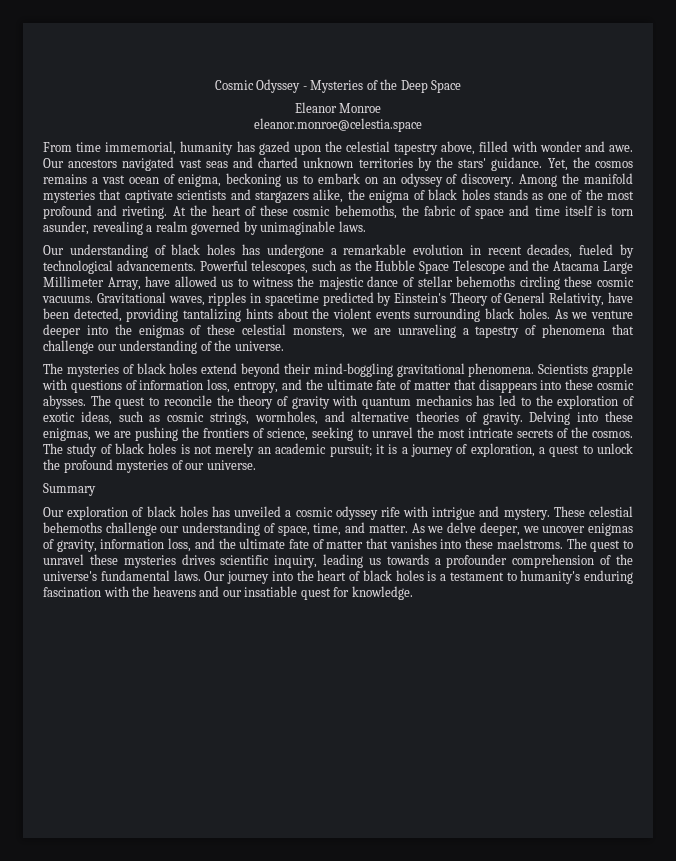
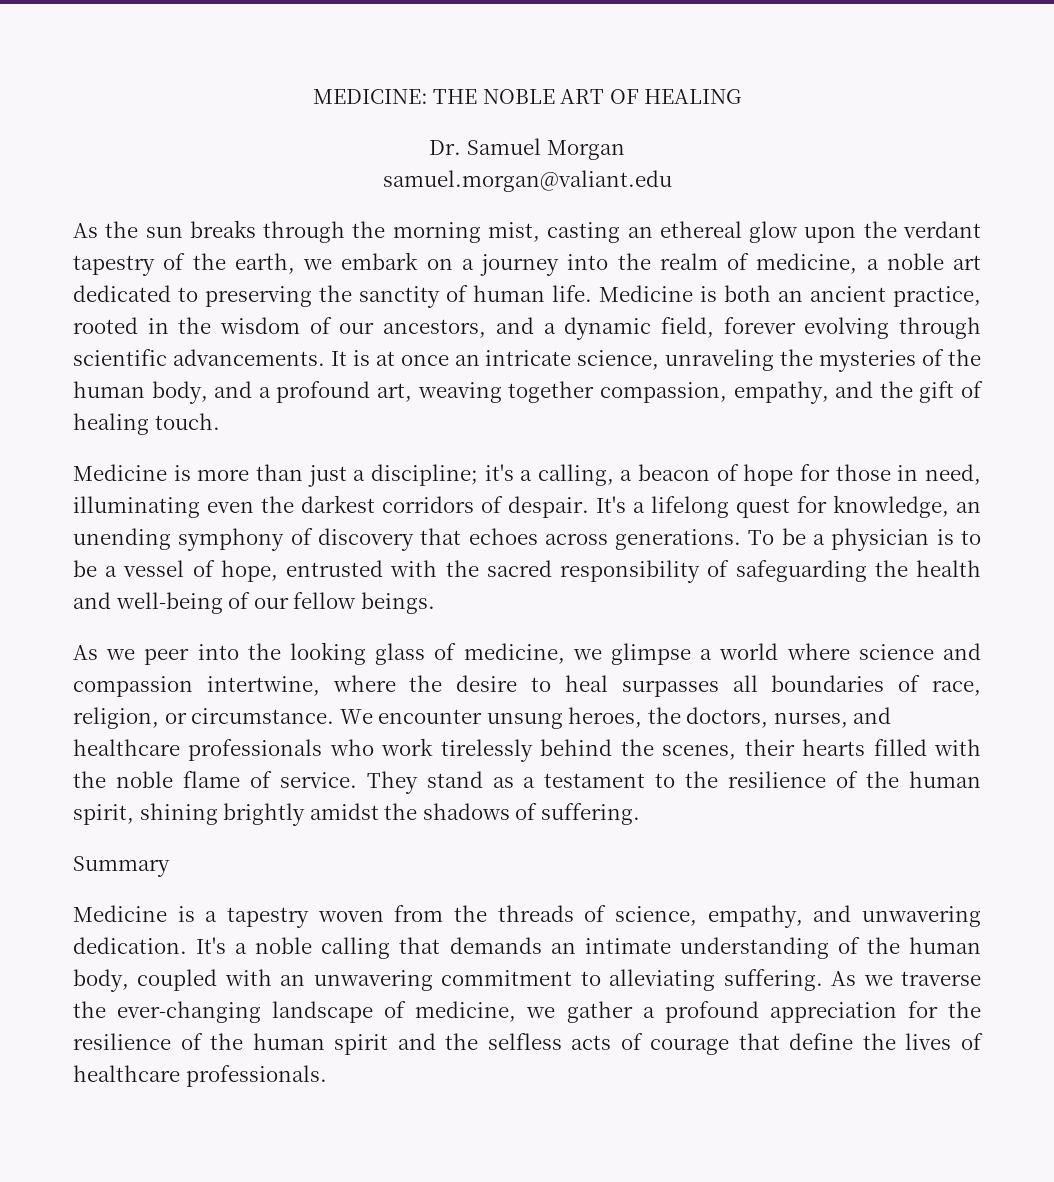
- Cosmic Odyssey - Mysteries of the Deep Space
- Eleanor Monroe
- eleanor.monroe@celestia.space
- From time immemorial, humanity has gazed upon the celestial tapestry above, filled with wonder and awe. Our ancestors navigated vast seas and charted unknown territories by the stars' guidance. Yet, the cosmos remains a vast ocean of enigma, beckoning us to embark on an odyssey of discovery. Among the manifold mysteries that captivate scientists and stargazers alike, the enigma of black holes stands as one of the most profound and riveting. At the heart of these cosmic behemoths, the fabric of space and time itself is torn asunder, revealing a realm governed by unimaginable laws.
- Our understanding of black holes has undergone a remarkable evolution in recent decades, fueled by technological advancements. Powerful telescopes, such as the Hubble Space Telescope and the Atacama Large Millimeter Array, have allowed us to witness the majestic dance of stellar behemoths circling these cosmic vacuums. Gravitational waves, ripples in spacetime predicted by Einstein's Theory of General Relativity, have been detected, providing tantalizing hints about the violent events surrounding black holes. As we venture deeper into the enigmas of these celestial monsters, we are unraveling a tapestry of phenomena that challenge our understanding of the universe.
- The mysteries of black holes extend beyond their mind-boggling gravitational phenomena. Scientists grapple with questions of information loss, entropy, and the ultimate fate of matter that disappears into these cosmic abysses. The quest to reconcile the theory of gravity with quantum mechanics has led to the exploration of exotic ideas, such as cosmic strings, wormholes, and alternative theories of gravity. Delving into these enigmas, we are pushing the frontiers of science, seeking to unravel the most intricate secrets of the cosmos. The study of black holes is not merely an academic pursuit; it is a journey of exploration, a quest to unlock the profound mysteries of our universe.
+ MEDICINE: THE NOBLE ART OF HEALING
+ Dr. Samuel Morgan
+ samuel.morgan@valiant.edu
+ As the sun breaks through the morning mist, casting an ethereal glow upon the verdant tapestry of the earth, we embark on a journey into the realm of medicine, a noble art dedicated to preserving the sanctity of human life. Medicine is both an ancient practice, rooted in the wisdom of our ancestors, and a dynamic field, forever evolving through scientific advancements. It is at once an intricate science, unraveling the mysteries of the human body, and a profound art, weaving together compassion, empathy, and the gift of healing touch.
+ Medicine is more than just a discipline; it's a calling, a beacon of hope for those in need, illuminating even the darkest corridors of despair. It's a lifelong quest for knowledge, an unending symphony of discovery that echoes across generations. To be a physician is to be a vessel of hope, entrusted with the sacred responsibility of safeguarding the health and well-being of our fellow beings.
+ As we peer into the looking glass of medicine, we glimpse a world where science and compassion intertwine, where the desire to heal surpasses all boundaries of race, religion, or circumstance. We encounter unsung heroes, the doctors, nurses, and healthcare professionals who work tirelessly behind the scenes, their hearts filled with the noble flame of service. They stand as a testament to the resilience of the human spirit, shining brightly amidst the shadows of suffering.
  Summary
- Our exploration of black holes has unveiled a cosmic odyssey rife with intrigue and mystery. These celestial behemoths challenge our understanding of space, time, and matter. As we delve deeper, we uncover enigmas of gravity, information loss, and the ultimate fate of matter that vanishes into these maelstroms. The quest to unravel these mysteries drives scientific inquiry, leading us towards a profounder comprehension of the universe's fundamental laws. Our journey into the heart of black holes is a testament to humanity's enduring fascination with the heavens and our insatiable quest for knowledge.
+ Medicine is a tapestry woven from the threads of science, empathy, and unwavering dedication. It's a noble calling that demands an intimate understanding of the human body, coupled with an unwavering commitment to alleviating suffering. As we traverse the ever-changing landscape of medicine, we gather a profound appreciation for the resilience of the human spirit and the selfless acts of courage that define the lives of healthcare professionals.

